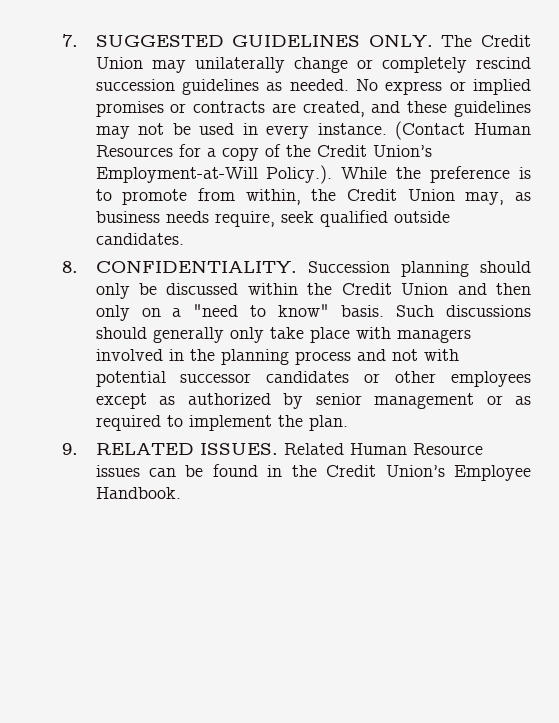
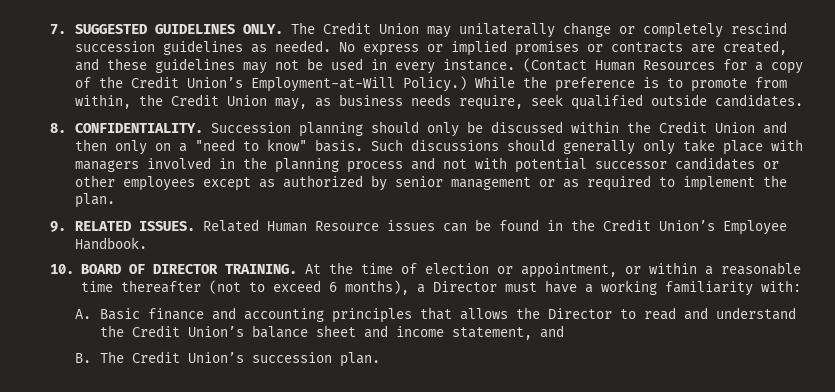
- (Contact Human Resources for a copy of the Credit Union’s Employment-at-Will Policy.). While the preference is to promote from within, the Credit Union may, as business needs require, seek qualified outside candidates.
+ (Contact Human Resources for a copy of the Credit Union’s Employment-at-Will Policy.) While the preference is to promote from within, the Credit Union may, as business needs require, seek qualified outside candidates.
+ 10. BOARD OF DIRECTOR TRAINING. At the time of election or appointment, or within a reasonable time thereafter (not to exceed 6 months), a Director must have a working familiarity with:
+ A. Basic finance and accounting principles that allows the Director to read and understand the Credit Union’s balance sheet and income statement, and
+ B. The Credit Union’s succession plan.

